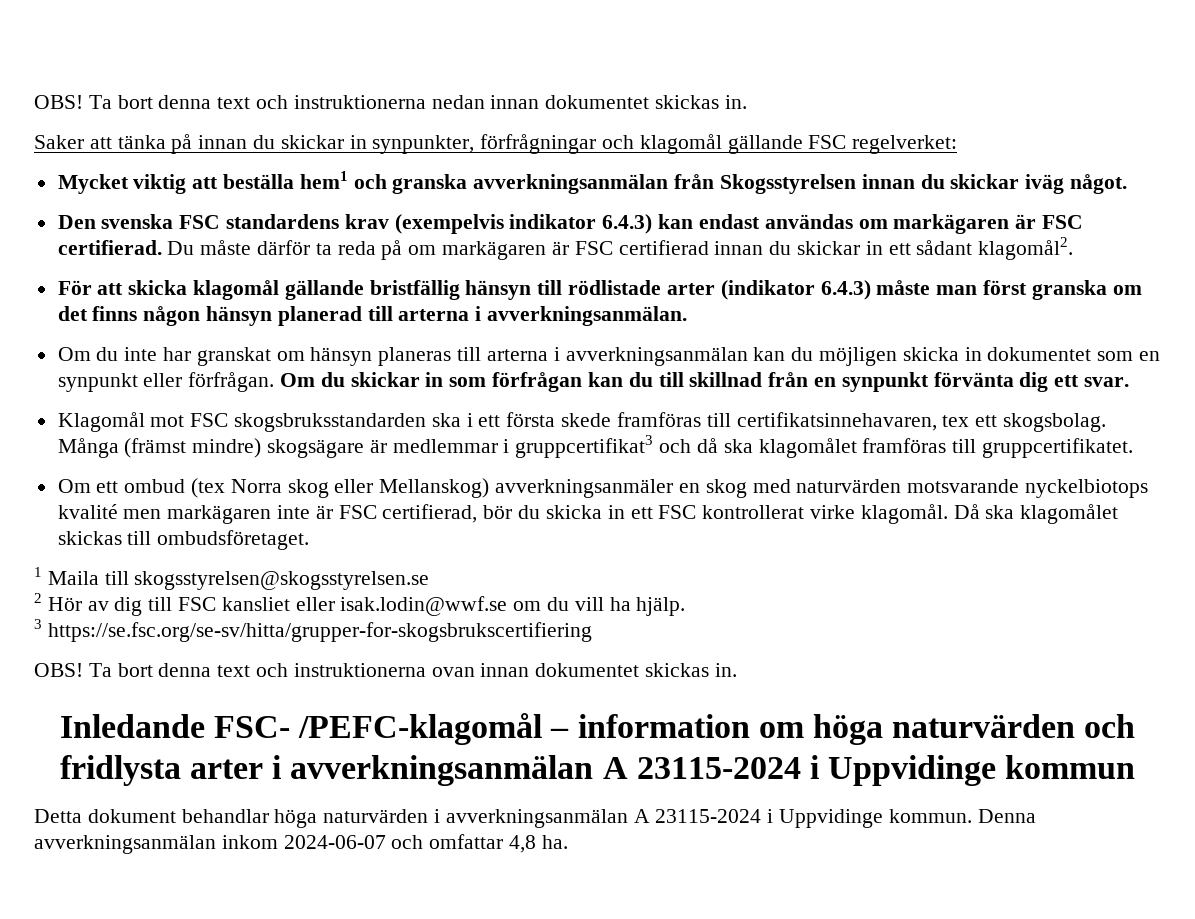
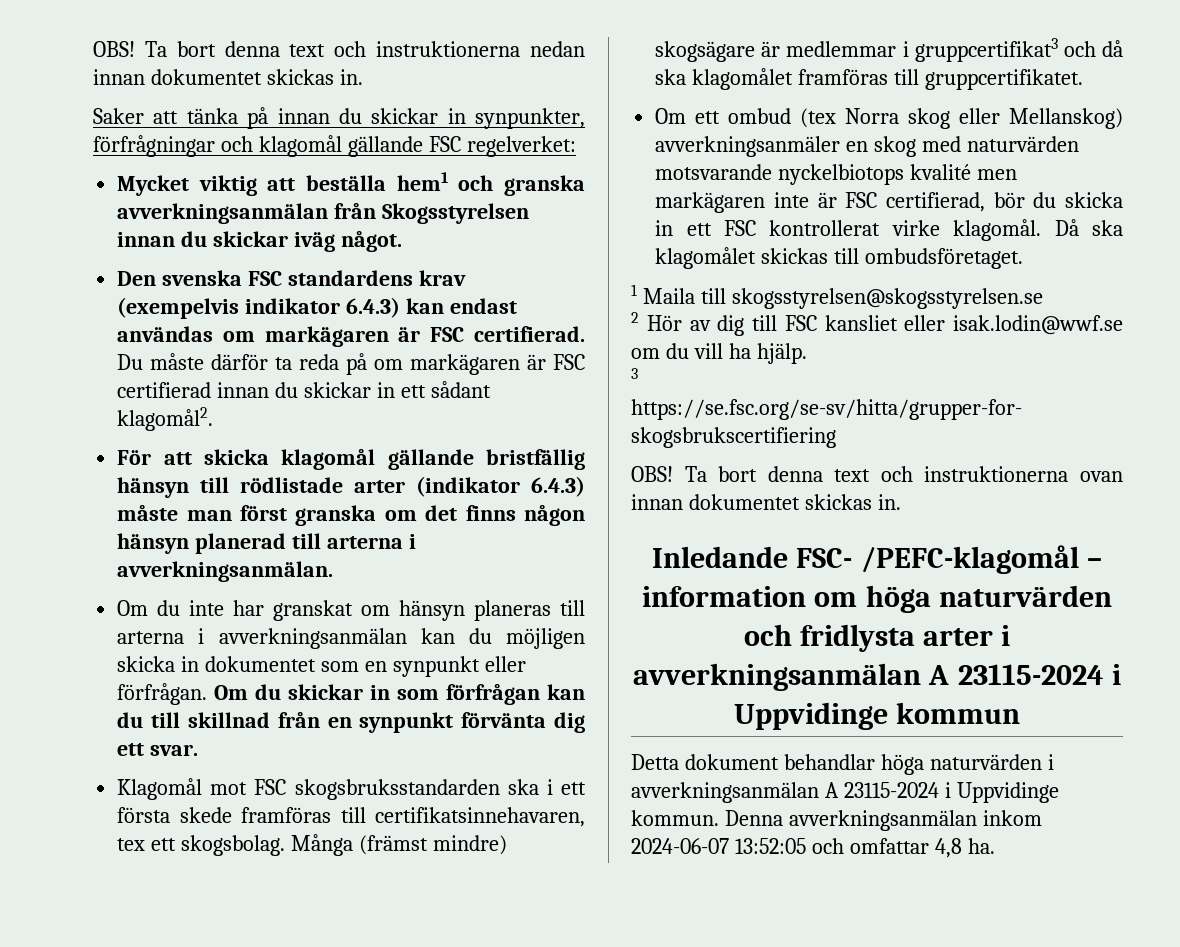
- Denna avverkningsanmälan inkom 2024-06-07 och omfattar 4,8 ha.
+ Denna avverkningsanmälan inkom 2024-06-07 13:52:05 och omfattar 4,8 ha.

